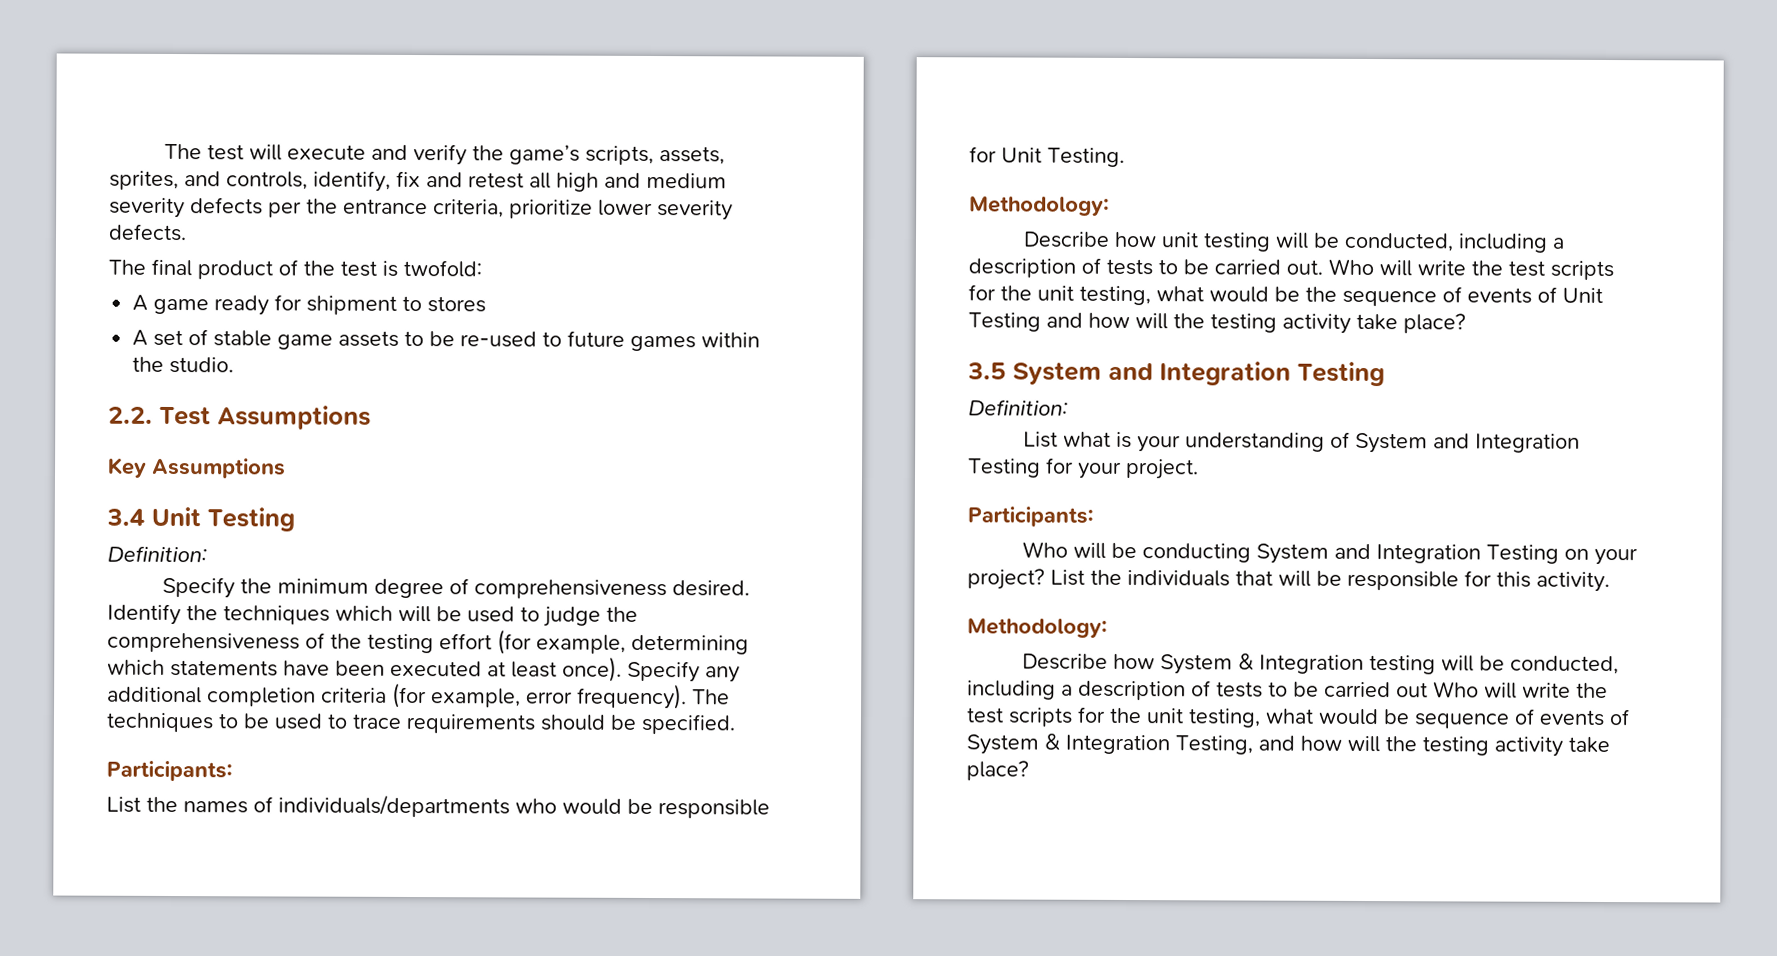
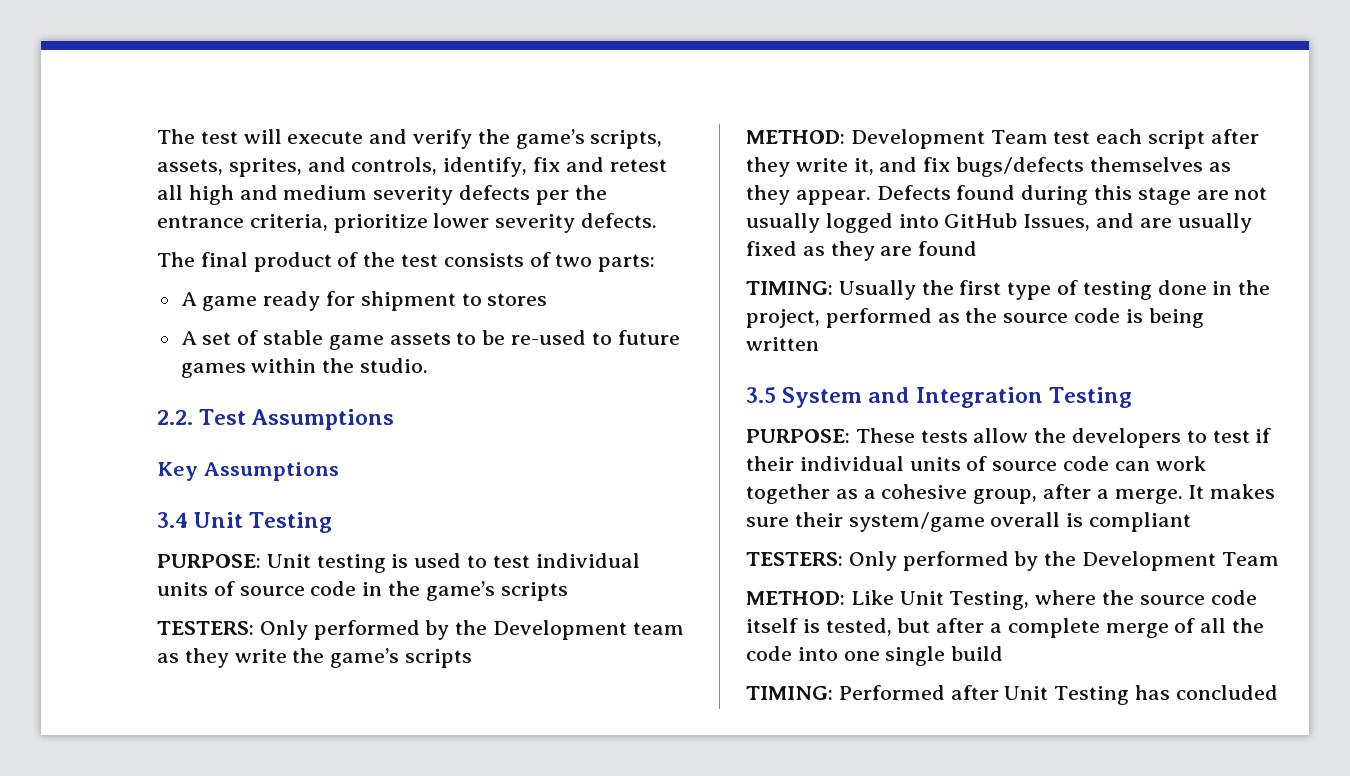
- The final product of the test is twofold:
+ The final product of the test consists of two parts:
  3.4 Unit Testing
- Definition:
- Specify the minimum degree of comprehensiveness desired. Identify the techniques which will be used to judge the comprehensiveness of the testing effort (for example, determining which statements have been executed at least once). Specify any additional completion criteria (for example, error frequency). The techniques to be used to trace requirements should be specified.
- Participants:
- List the names of individuals/departments who would be responsible for Unit Testing.
- Methodology:
- Describe how unit testing will be conducted, including a description of tests to be carried out. Who will write the test scripts for the unit testing, what would be the sequence of events of Unit Testing and how will the testing activity take place?
+ PURPOSE: Unit testing is used to test individual units of source code in the game’s scripts
+ TESTERS: Only performed by the Development team as they write the game’s scripts
+ METHOD: Development Team test each script after they write it, and fix bugs/defects themselves as they appear. Defects found during this stage are not usually logged into GitHub Issues, and are usually fixed as they are found
+ TIMING: Usually the first type of testing done in the project, performed as the source code is being written
  3.5 System and Integration Testing
- Definition:
- List what is your understanding of System and Integration Testing for your project.
- Participants:
- Who will be conducting System and Integration Testing on your project? List the individuals that will be responsible for this activity.
- Methodology:
- Describe how System & Integration testing will be conducted, including a description of tests to be carried out Who will write the test scripts for the unit testing, what would be sequence of events of System & Integration Testing, and how will the testing activity take place?
+ PURPOSE: These tests allow the developers to test if their individual units of source code can work together as a cohesive group, after a merge. It makes sure their system/game overall is compliant
+ TESTERS: Only performed by the Development Team
+ METHOD: Like Unit Testing, where the source code itself is tested, but after a complete merge of all the code into one single build
+ TIMING: Performed after Unit Testing has concluded

